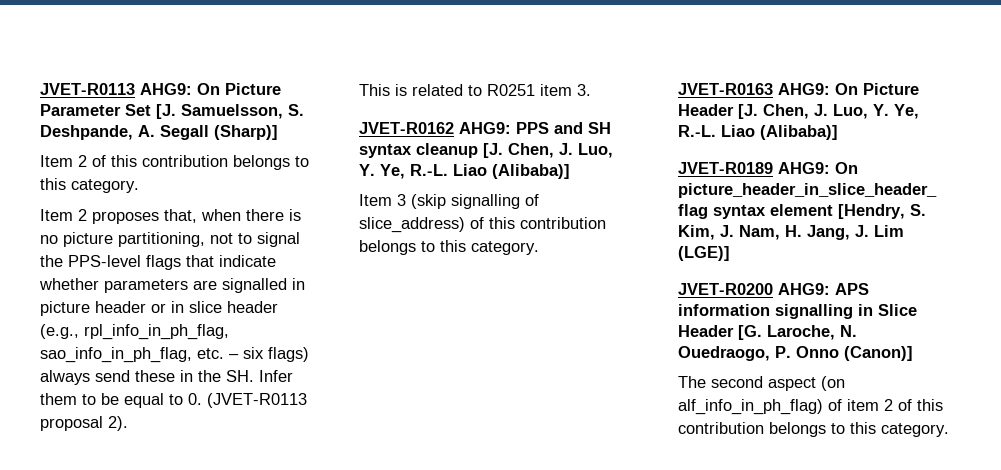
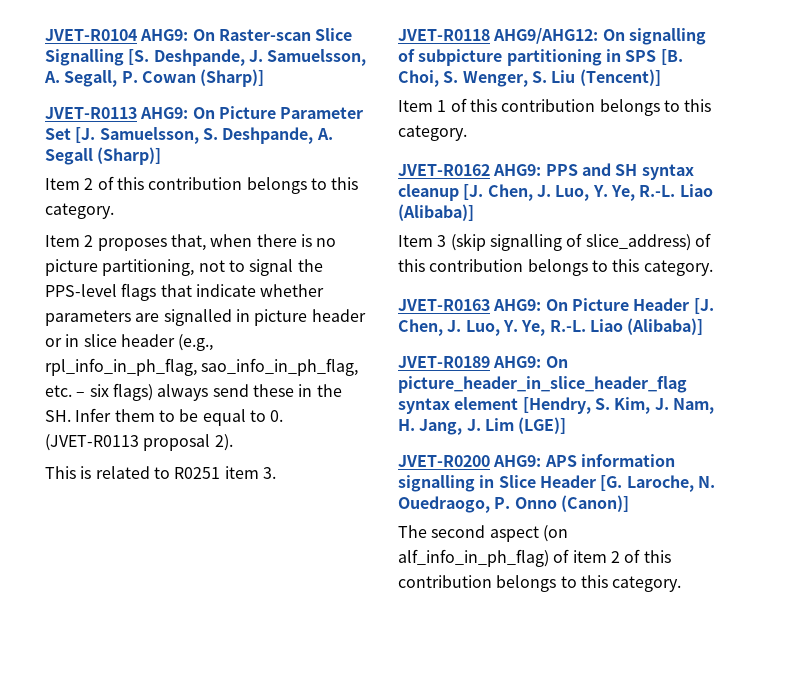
+ JVET-R0104 AHG9: On Raster-scan Slice Signalling [S. Deshpande, J. Samuelsson, A. Segall, P. Cowan (Sharp)]
+ JVET-R0118 AHG9/AHG12: On signalling of subpicture partitioning in SPS [B. Choi, S. Wenger, S. Liu (Tencent)]
+ Item 1 of this contribution belongs to this category.

